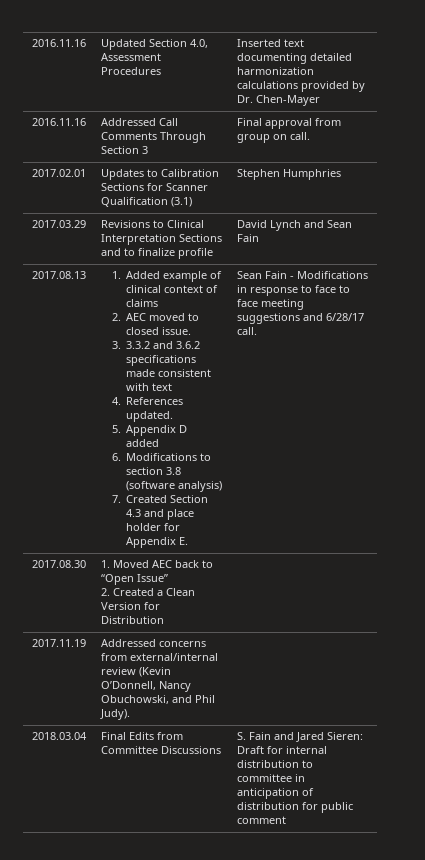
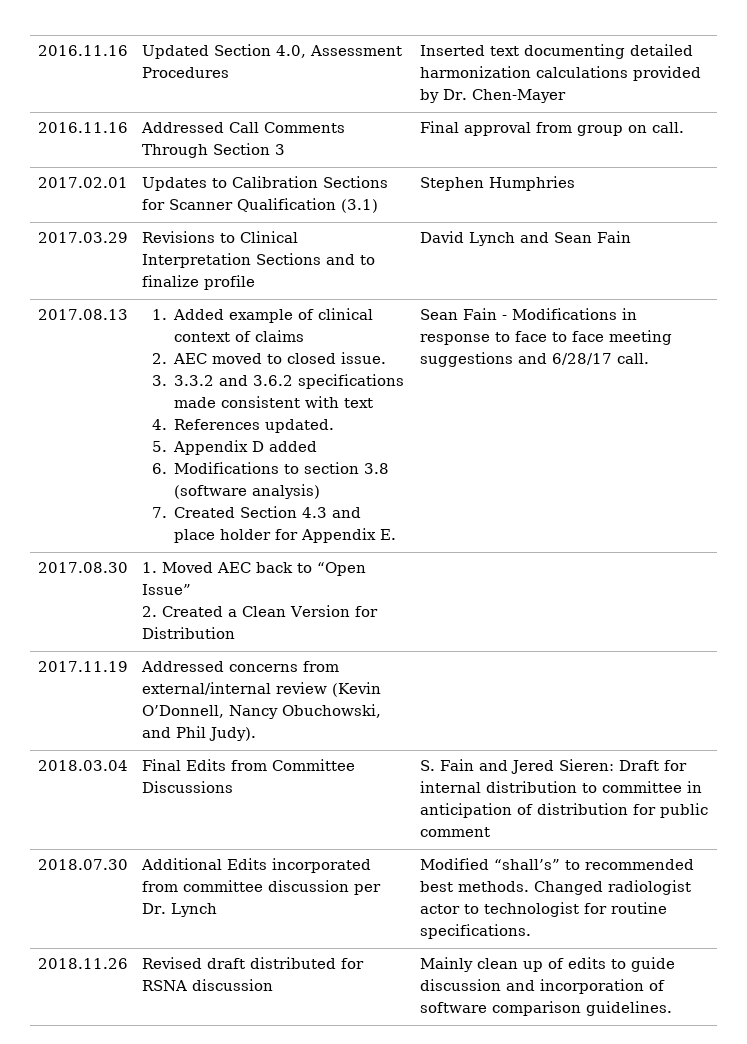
- 2018.03.04 | Final Edits from Committee Discussions | S. Fain and Jared Sieren: Draft for internal distribution to committee in anticipation of distribution for public comment
+ 2018.03.04 | Final Edits from Committee Discussions | S. Fain and Jered Sieren: Draft for internal distribution to committee in anticipation of distribution for public comment
+ 2018.07.30 | Additional Edits incorporated from committee discussion per Dr. Lynch | Modified “shall’s” to recommended best methods. Changed radiologist actor to technologist for routine specifications.
+ 2018.11.26 | Revised draft distributed for RSNA discussion | Mainly clean up of edits to guide discussion and incorporation of software comparison guidelines.

